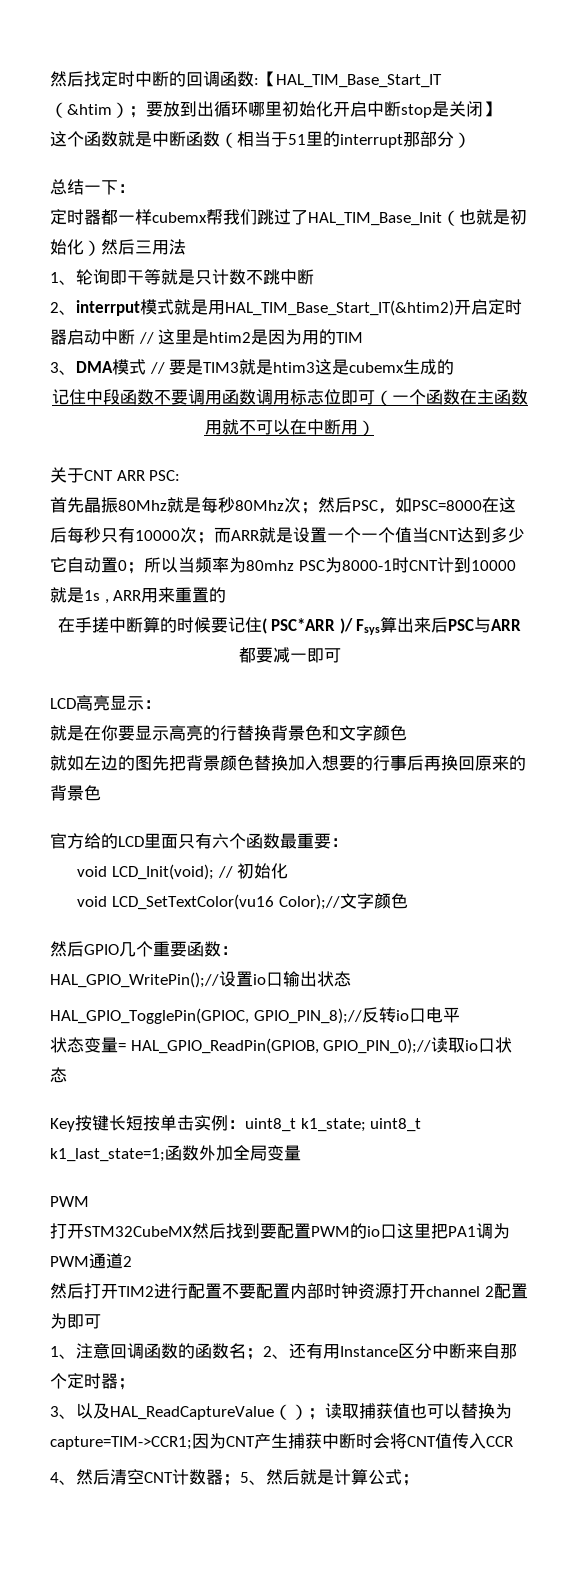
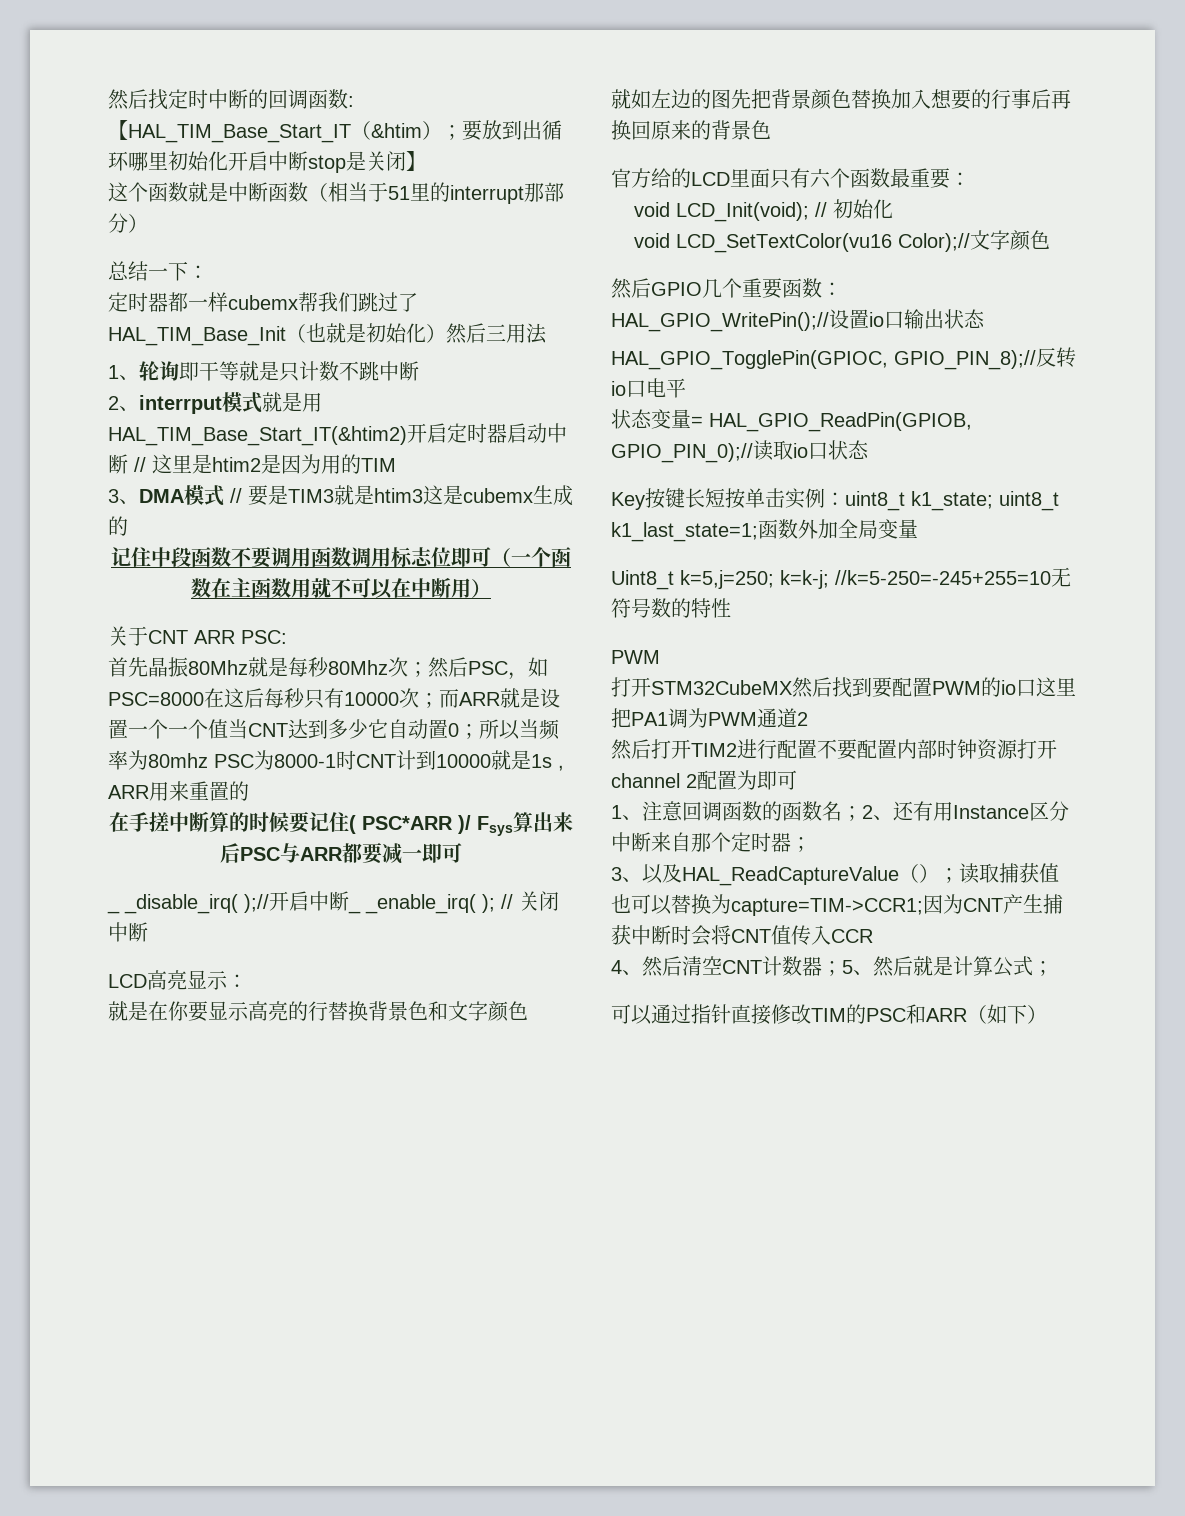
+ _ _disable_irq( );//开启中断_ _enable_irq( ); // 关闭中断
+ Uint8_t k=5,j=250; k=k-j; //k=5-250=-245+255=10无符号数的特性
+ 可以通过指针直接修改TIM的PSC和ARR（如下）

